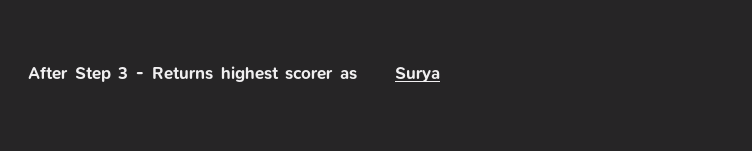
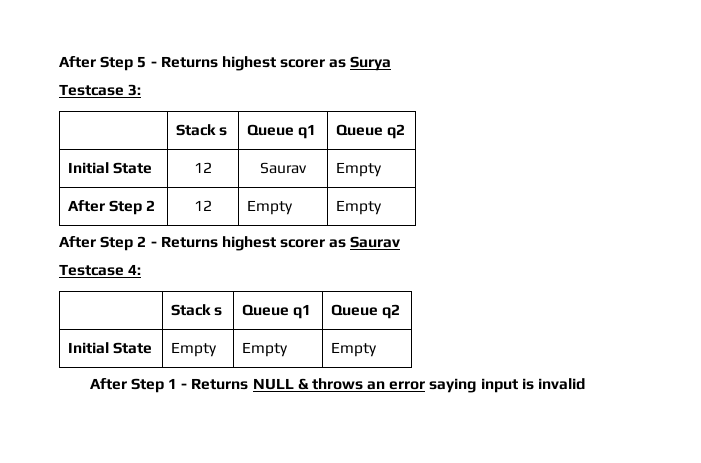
- After Step 3 - Returns highest scorer as Surya
+ After Step 5 - Returns highest scorer as Surya
+ Testcase 3:
+ | Stack s | Queue q1 | Queue q2
+ Initial State | 12 | Saurav | Empty
+ After Step 2 | 12 | Empty | Empty
+ After Step 2 - Returns highest scorer as Saurav
+ Testcase 4:
+ | Stack s | Queue q1 | Queue q2
+ Initial State | Empty | Empty | Empty
+ After Step 1 - Returns NULL & throws an error saying input is invalid

